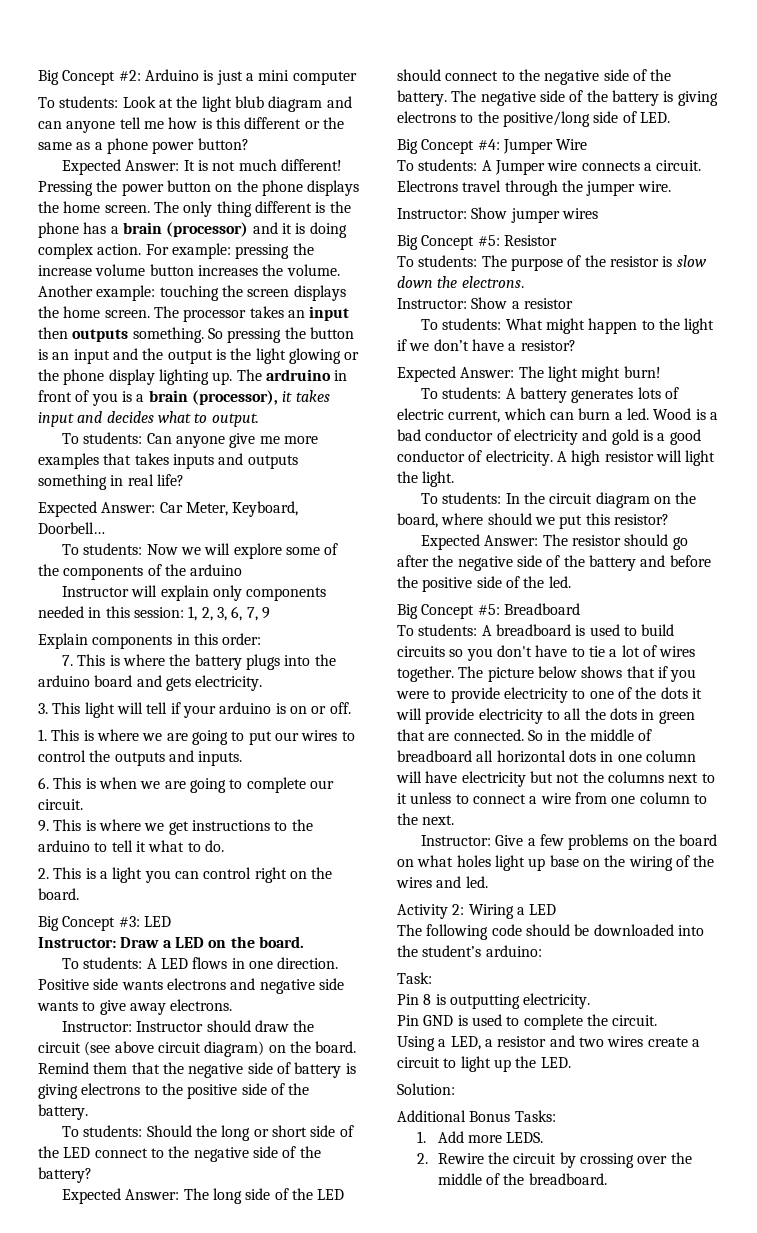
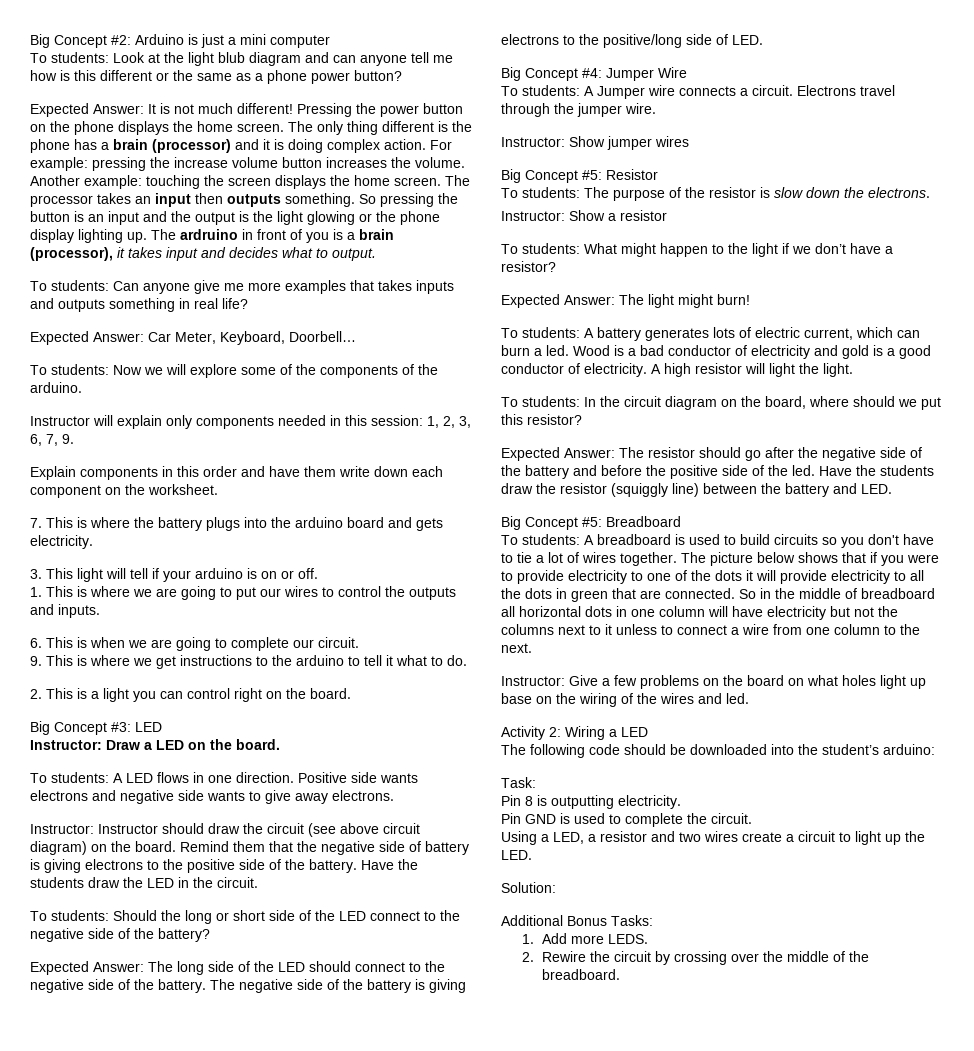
- To students: Now we will explore some of the components of the arduino
+ To students: Now we will explore some of the components of the arduino.
- Instructor will explain only components needed in this session: 1, 2, 3, 6, 7, 9
+ Instructor will explain only components needed in this session: 1, 2, 3, 6, 7, 9.
- Explain components in this order:
+ Explain components in this order and have them write down each component on the worksheet.
+ Have the students draw the LED in the circuit.
+ Have the students draw the resistor (squiggly line) between the battery and LED.

